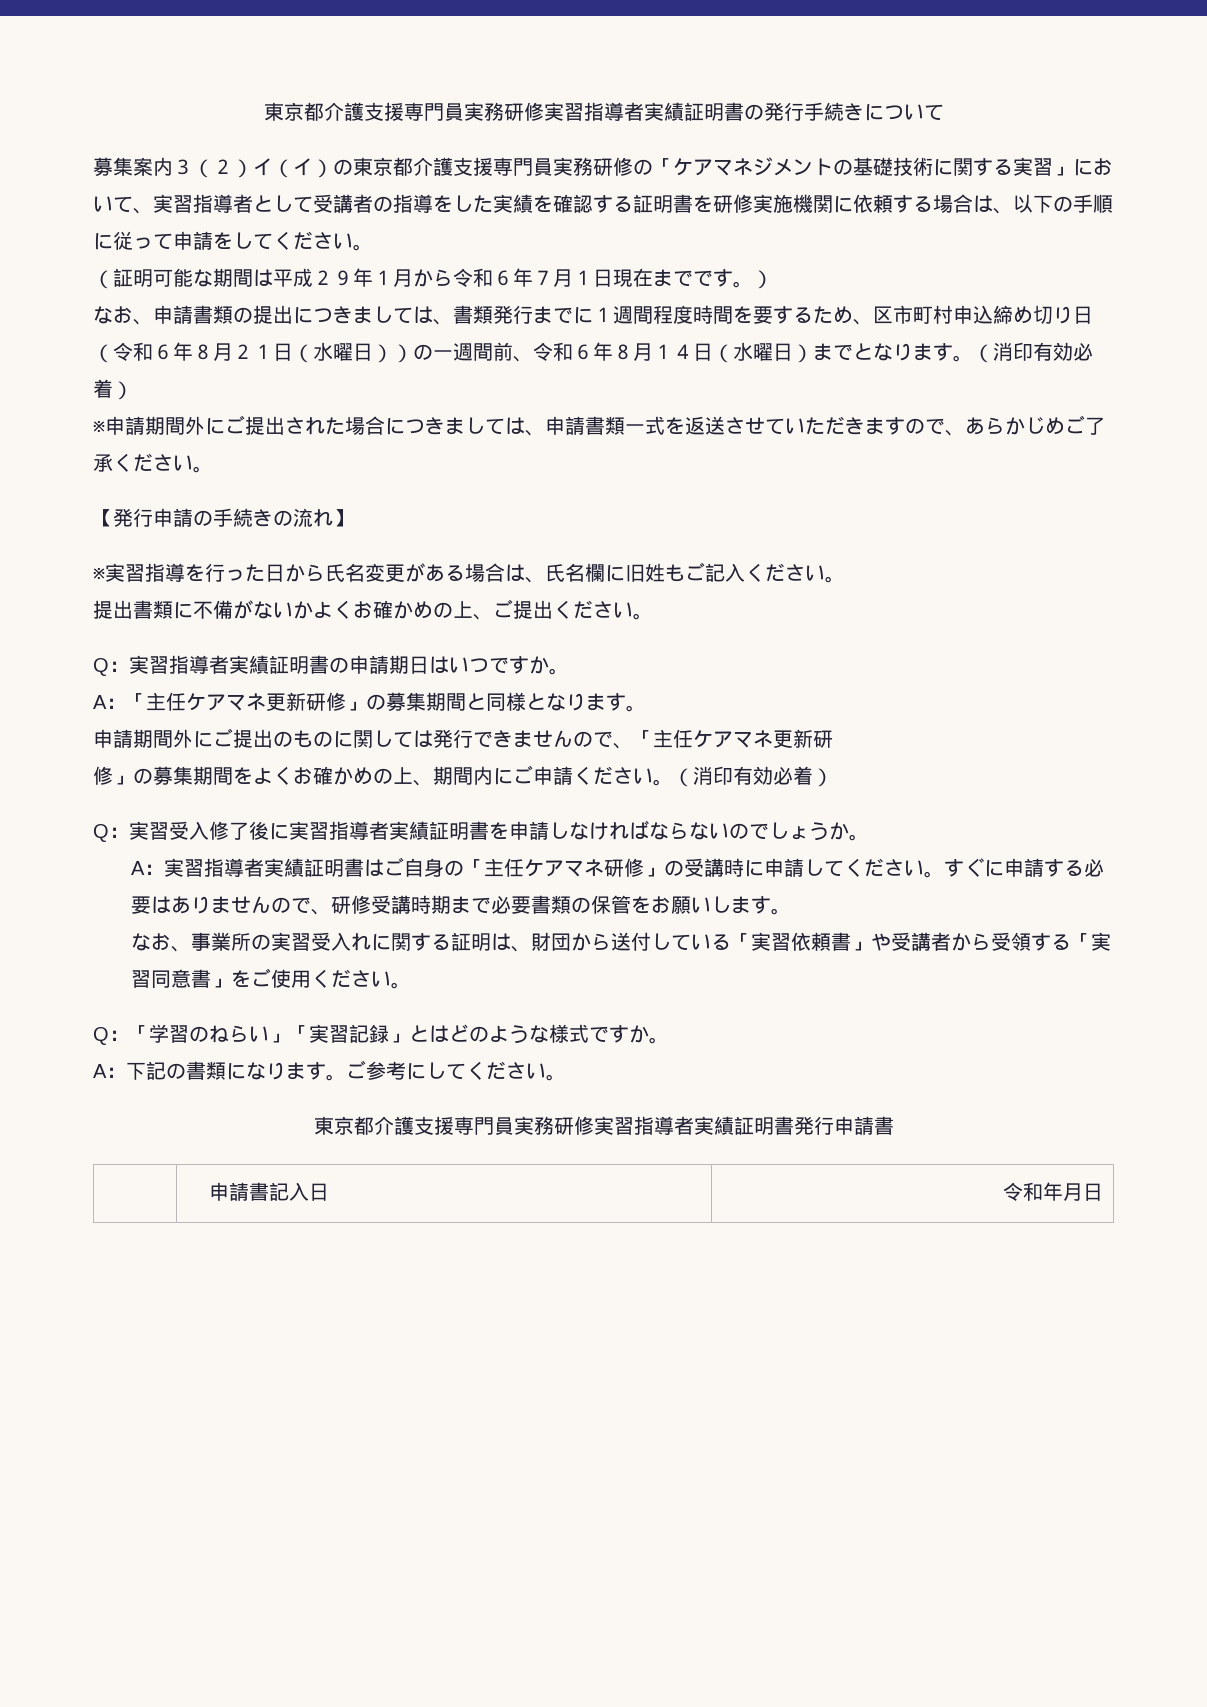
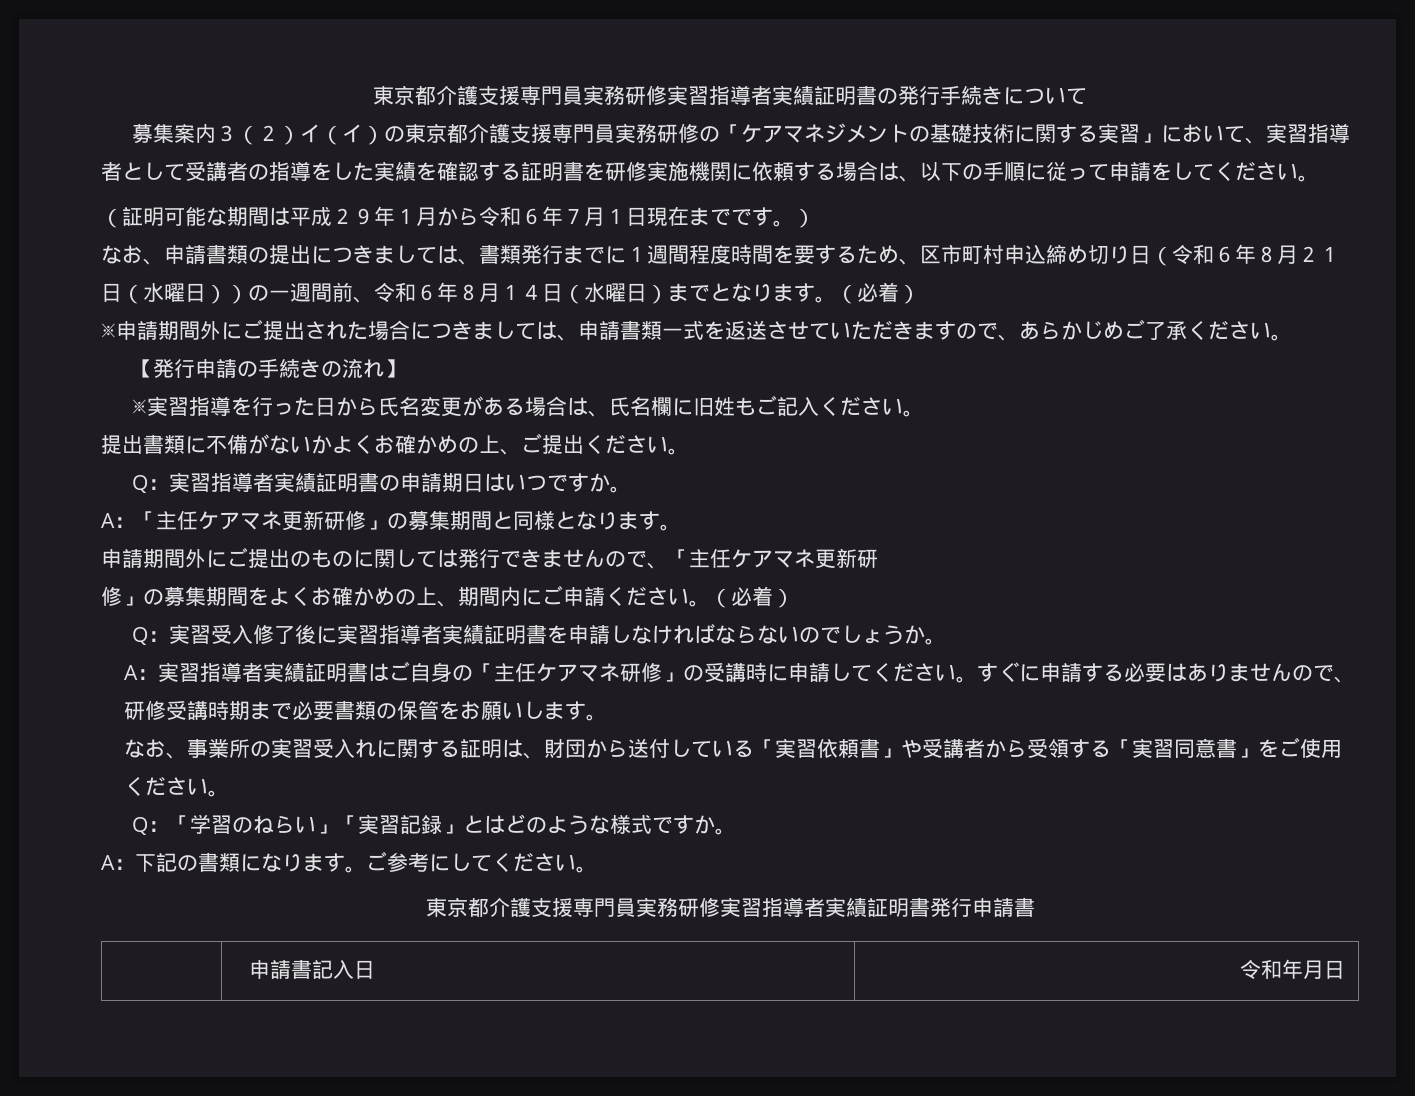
- なお、申請書類の提出につきましては、書類発行までに１週間程度時間を要するため、区市町村申込締め切り日（令和６年８月２１日（水曜日））の一週間前、令和６年８月１４日（水曜日）までとなります。（消印有効必着）
+ なお、申請書類の提出につきましては、書類発行までに１週間程度時間を要するため、区市町村申込締め切り日（令和６年８月２１日（水曜日））の一週間前、令和６年８月１４日（水曜日）までとなります。（必着）
- 修」の募集期間をよくお確かめの上、期間内にご申請ください。（消印有効必着）
+ 修」の募集期間をよくお確かめの上、期間内にご申請ください。（必着）

